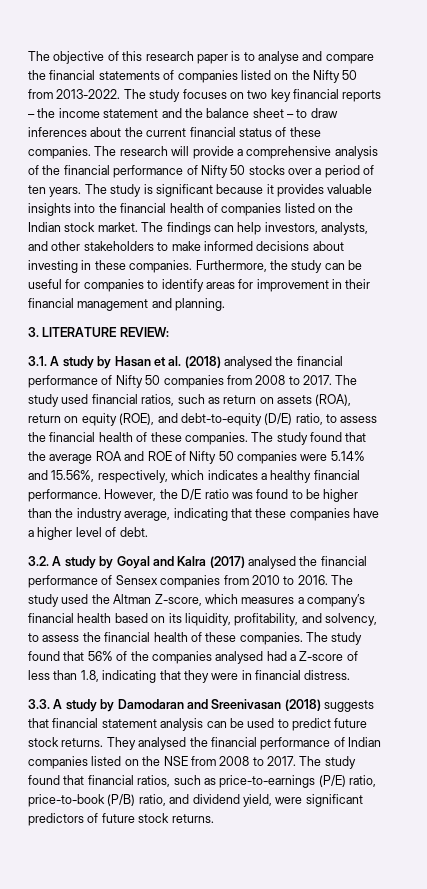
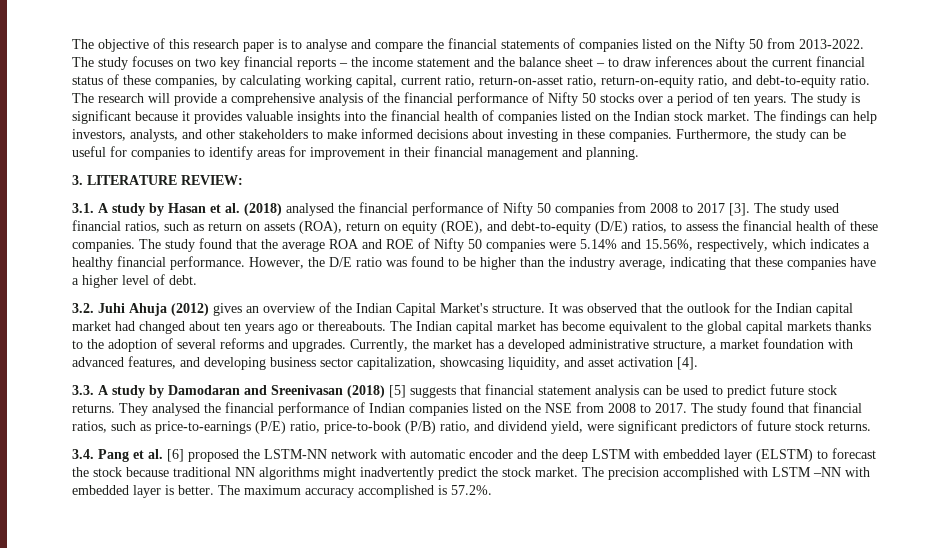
- The study focuses on two key financial reports – the income statement and the balance sheet – to draw inferences about the current financial status of these companies.
+ The study focuses on two key financial reports – the income statement and the balance sheet – to draw inferences about the current financial status of these companies, by calculating working capital, current ratio, return-on-asset ratio, return-on-equity ratio, and debt-to-equity ratio.
- 3.1. A study by Hasan et al. (2018) analysed the financial performance of Nifty 50 companies from 2008 to 2017.
+ 3.1. A study by Hasan et al. (2018) analysed the financial performance of Nifty 50 companies from 2008 to 2017 [3].
- The study used financial ratios, such as return on assets (ROA), return on equity (ROE), and debt-to-equity (D/E) ratio, to assess the financial health of these companies.
+ The study used financial ratios, such as return on assets (ROA), return on equity (ROE), and debt-to-equity (D/E) ratios, to assess the financial health of these companies.
- 3.2. A study by Goyal and Kalra (2017) analysed the financial performance of Sensex companies from 2010 to 2016. The study used the Altman Z-score, which measures a company’s financial health based on its liquidity, profitability, and solvency, to assess the financial health of these companies. The study found that 56% of the companies analysed had a Z-score of less than 1.8, indicating that they were in financial distress.
+ 3.2. Juhi Ahuja (2012) gives an overview of the Indian Capital Market's structure. It was observed that the outlook for the Indian capital market had changed about ten years ago or thereabouts. The Indian capital market has become equivalent to the global capital markets thanks to the adoption of several reforms and upgrades. Currently, the market has a developed administrative structure, a market foundation with advanced features, and developing business sector capitalization, showcasing liquidity, and asset activation [4].
- 3.3. A study by Damodaran and Sreenivasan (2018) suggests that financial statement analysis can be used to predict future stock returns.
+ 3.3. A study by Damodaran and Sreenivasan (2018) [5] suggests that financial statement analysis can be used to predict future stock returns.
+ 3.4. Pang et al. [6] proposed the LSTM-NN network with automatic encoder and the deep LSTM with embedded layer (ELSTM) to forecast the stock because traditional NN algorithms might inadvertently predict the stock market. The precision accomplished with LSTM –NN with embedded layer is better. The maximum accuracy accomplished is 57.2%.

